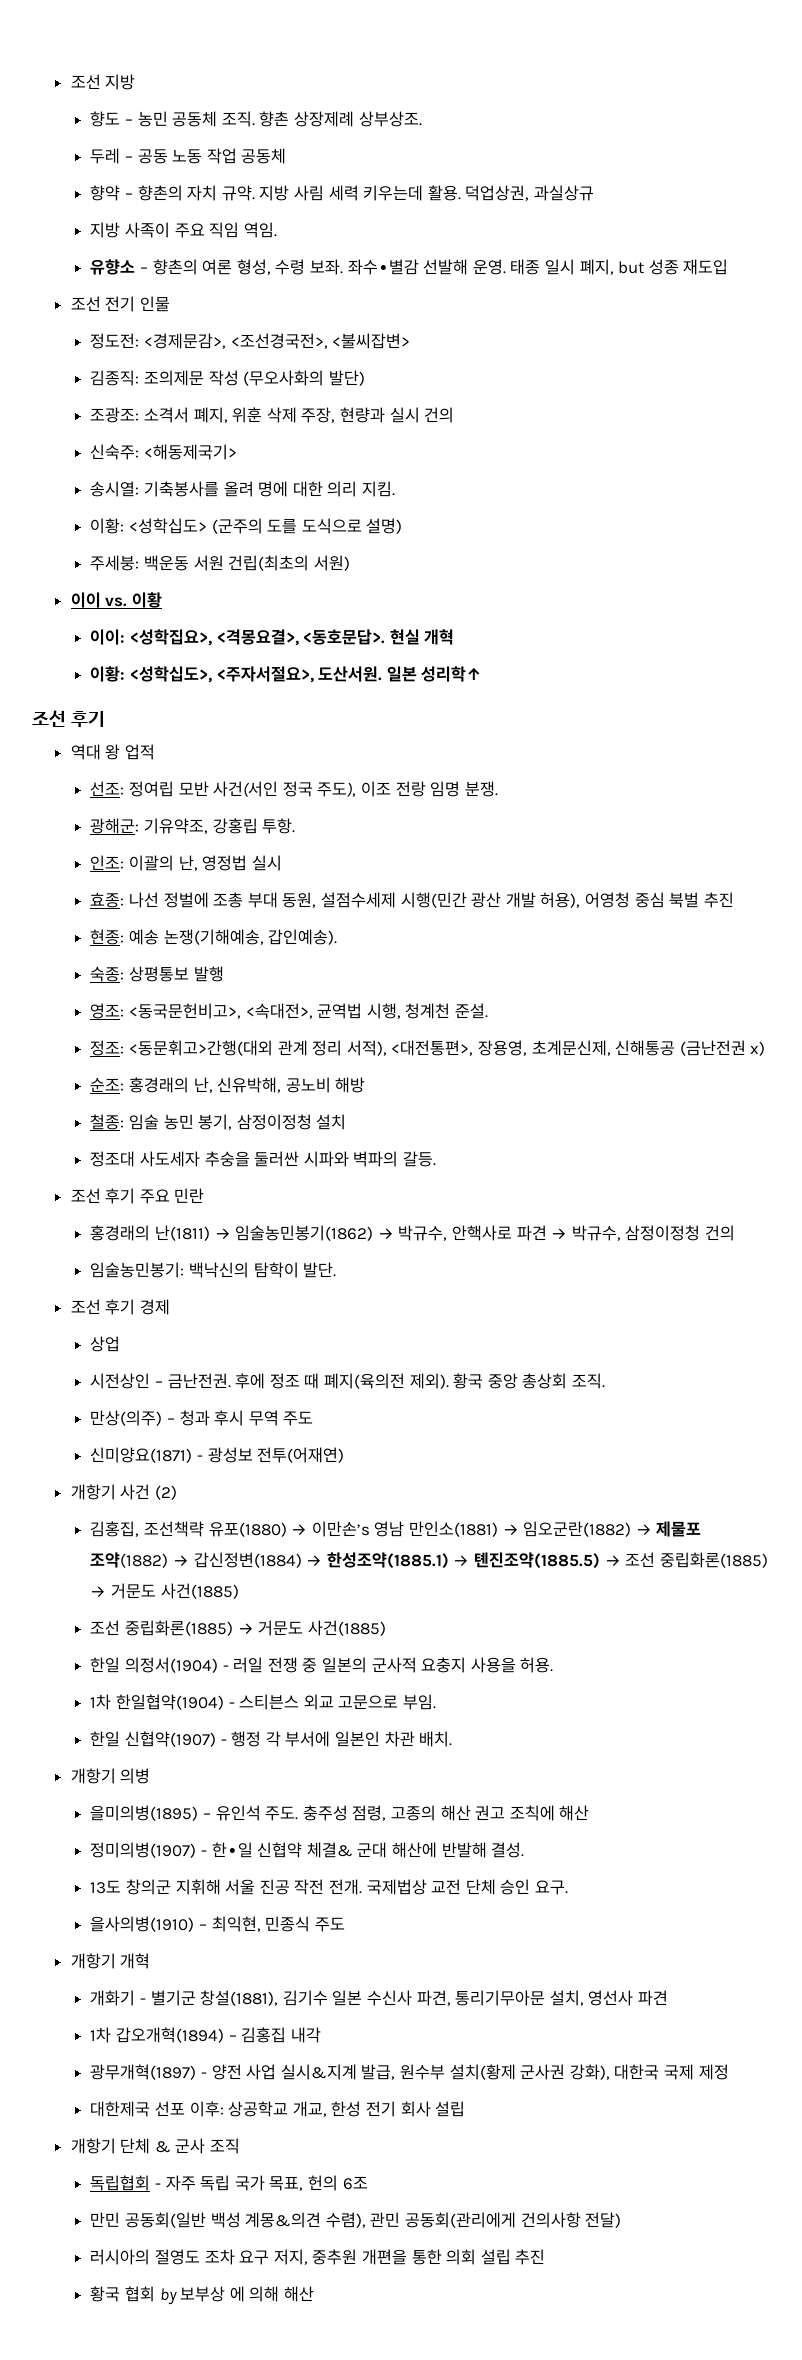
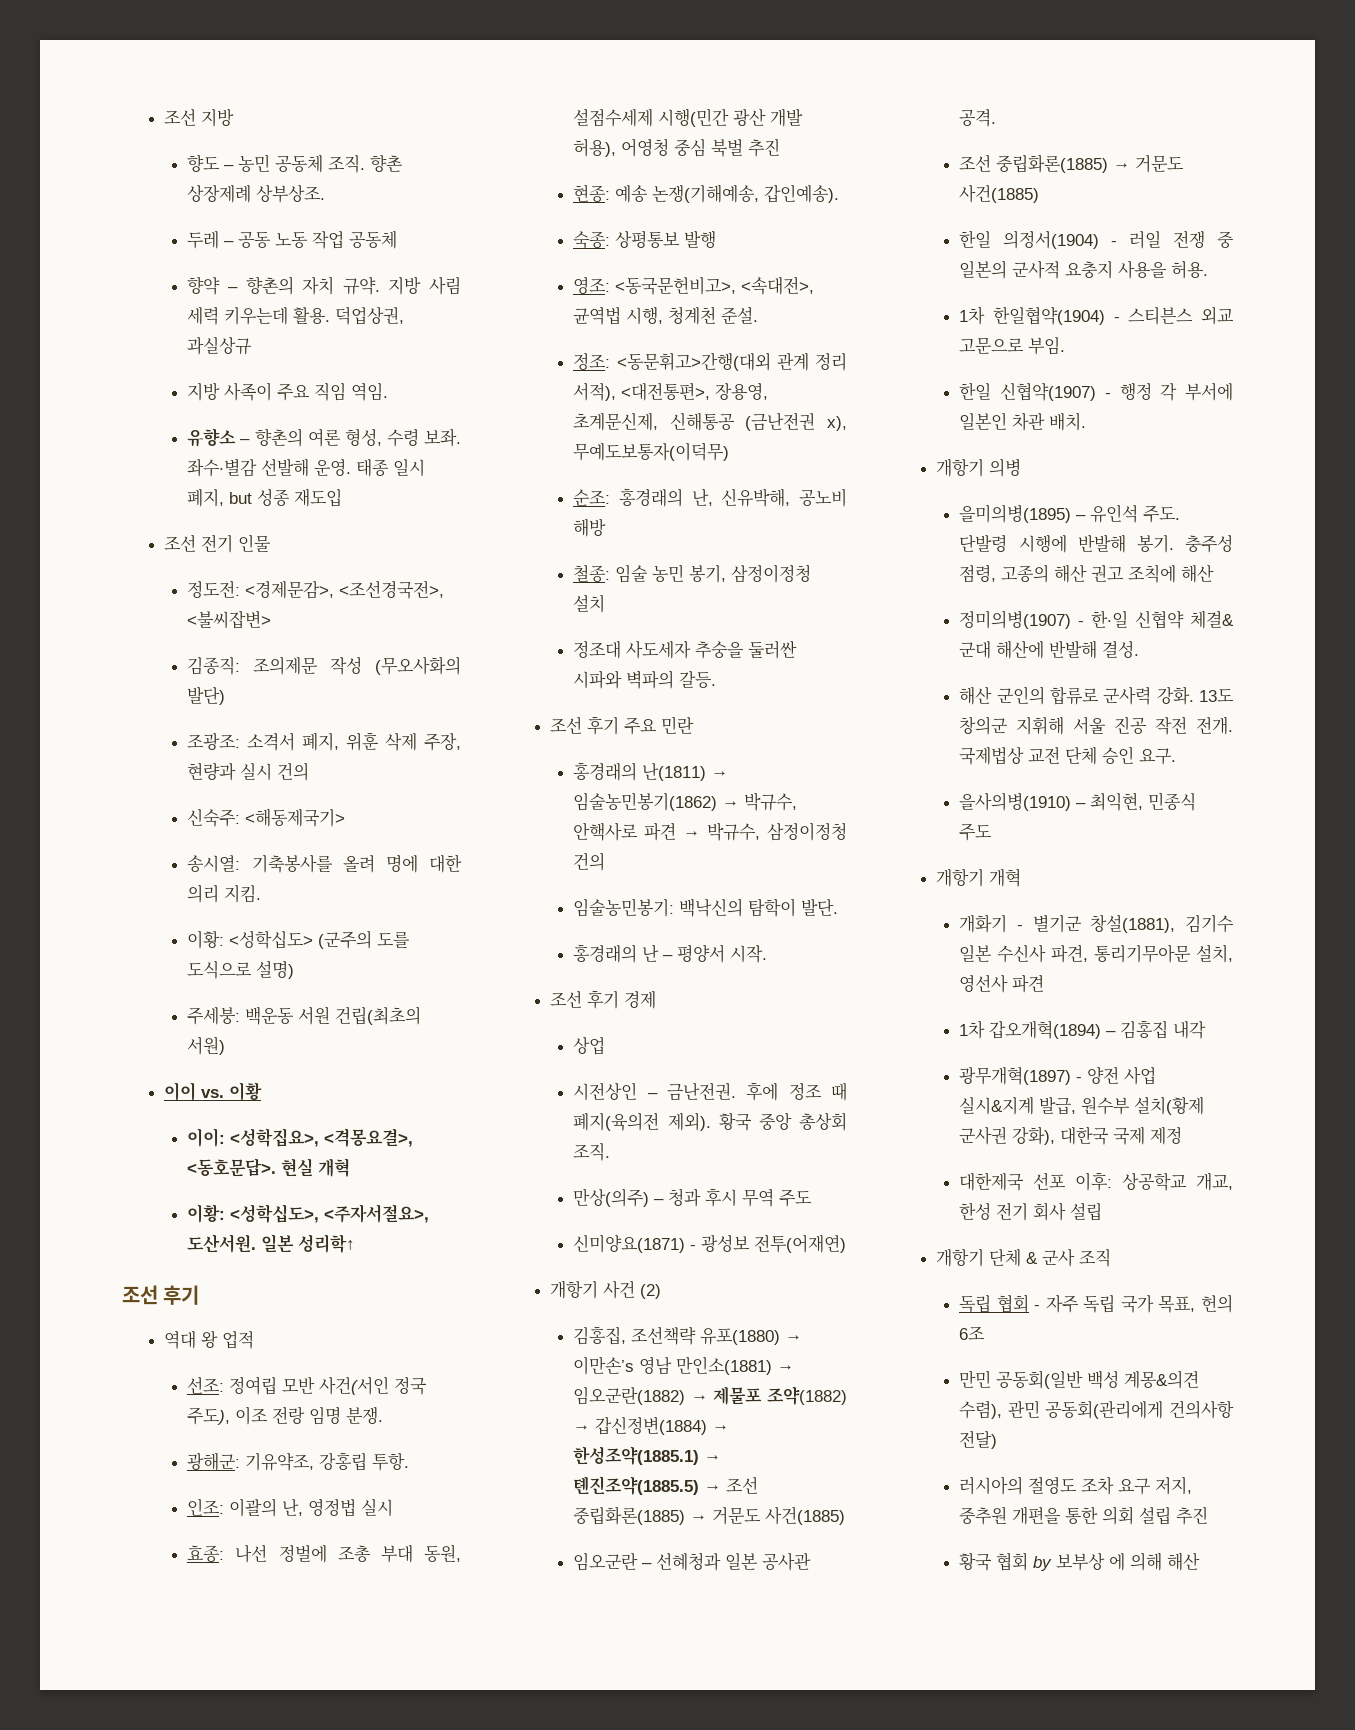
- 정조: <동문휘고>간행(대외 관계 정리 서적), <대전통편>, 장용영, 초계문신제, 신해통공 (금난전권 x)
+ 정조: <동문휘고>간행(대외 관계 정리 서적), <대전통편>, 장용영, 초계문신제, 신해통공 (금난전권 x), 무예도보통자(이덕무)
+ 홍경래의 난 – 평양서 시작.
+ 임오군란 – 선혜청과 일본 공사관 공격.
+ 단발령 시행에 반발해 봉기.
+ 해산 군인의 합류로 군사력 강화.
- 독립협회 - 자주 독립 국가 목표, 헌의 6조
+ 독립 협회 - 자주 독립 국가 목표, 헌의 6조

